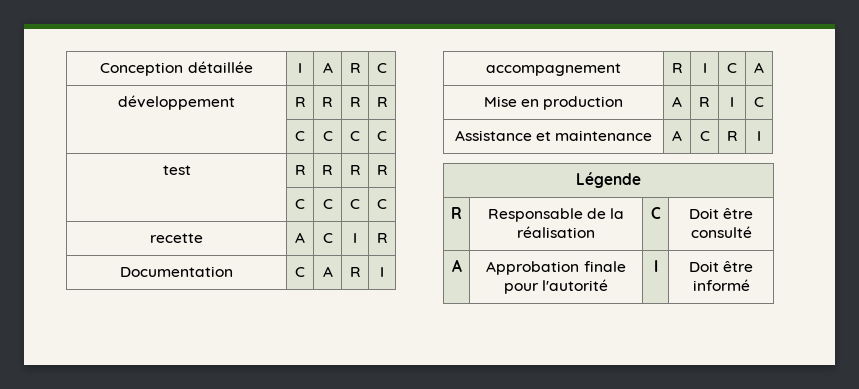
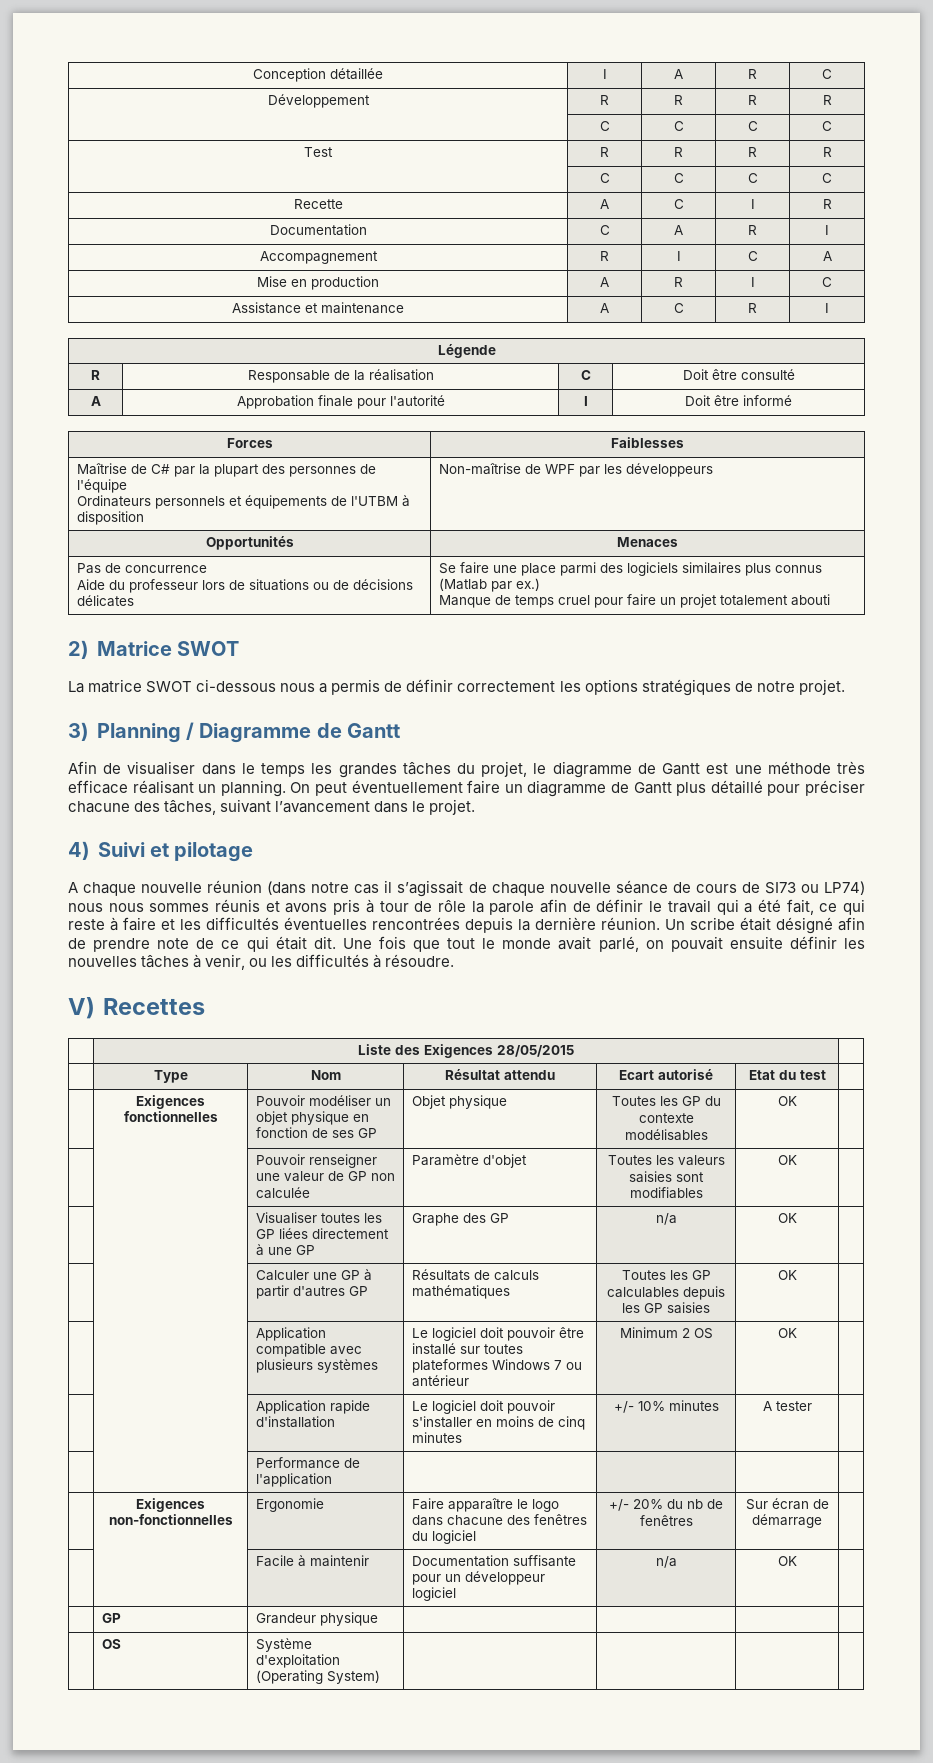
- développement | R | R | R | R
+ Développement | R | R | R | R
  | C | C | C | C
- test | R | R | R | R
+ Test | R | R | R | R
  | C | C | C | C
- recette | A | C | I | R
+ Recette | A | C | I | R
- accompagnement | R | I | C | A
+ Accompagnement | R | I | C | A
+ Forces | Faiblesses
+ Maîtrise de C# par la plupart des personnes de l'équipe
+ Ordinateurs personnels et équipements de l'UTBM à disposition | Non-maîtrise de WPF par les développeurs
+ Opportunités | Menaces
+ Pas de concurrence
+ Aide du professeur lors de situations ou de décisions délicates | Se faire une place parmi des logiciels similaires plus connus (Matlab par ex.)
+ Manque de temps cruel pour faire un projet totalement abouti
+ 2) Matrice SWOT
+ La matrice SWOT ci-dessous nous a permis de définir correctement les options stratégiques de notre projet.
+ 3) Planning / Diagramme de Gantt
+ Afin de visualiser dans le temps les grandes tâches du projet, le diagramme de Gantt est une méthode très efficace réalisant un planning. On peut éventuellement faire un diagramme de Gantt plus détaillé pour préciser chacune des tâches, suivant l’avancement dans le projet.
+ 4) Suivi et pilotage
+ A chaque nouvelle réunion (dans notre cas il s’agissait de chaque nouvelle séance de cours de SI73 ou LP74) nous nous sommes réunis et avons pris à tour de rôle la parole afin de définir le travail qui a été fait, ce qui reste à faire et les difficultés éventuelles rencontrées depuis la dernière réunion. Un scribe était désigné afin de prendre note de ce qui était dit. Une fois que tout le monde avait parlé, on pouvait ensuite définir les nouvelles tâches à venir, ou les difficultés à résoudre.
+ V) Recettes
+ | Liste des Exigences 28/05/2015 |
+ | Type | Nom | Résultat attendu | Ecart autorisé | Etat du test |
+ | Exigences fonctionnelles | Pouvoir modéliser un objet physique en fonction de ses GP | Objet physique | Toutes les GP du contexte modélisables | OK |
+ | | Pouvoir renseigner une valeur de GP non calculée | Paramètre d'objet | Toutes les valeurs saisies sont modifiables | OK |
+ | | Visualiser toutes les GP liées directement à une GP | Graphe des GP | n/a | OK |
+ | | Calculer une GP à partir d'autres GP | Résultats de calculs mathématiques | Toutes les GP calculables depuis les GP saisies | OK |
+ | | Application compatible avec plusieurs systèmes | Le logiciel doit pouvoir être installé sur toutes plateformes Windows 7 ou antérieur | Minimum 2 OS | OK |
+ | | Application rapide d'installation | Le logiciel doit pouvoir s'installer en moins de cinq minutes | +/- 10% minutes | A tester |
+ | | Performance de l'application | | | |
+ | Exigences non-fonctionnelles | Ergonomie | Faire apparaître le logo dans chacune des fenêtres du logiciel | +/- 20% du nb de fenêtres | Sur écran de démarrage |
+ | | Facile à maintenir | Documentation suffisante pour un développeur logiciel | n/a | OK |
+ | GP | Grandeur physique | | | |
+ | OS | Système d'exploitation (Operating System) | | | |

